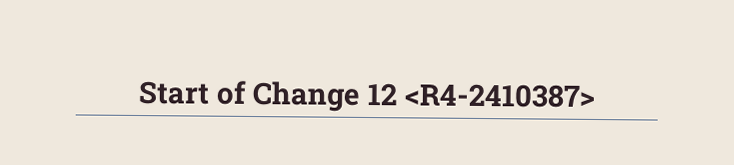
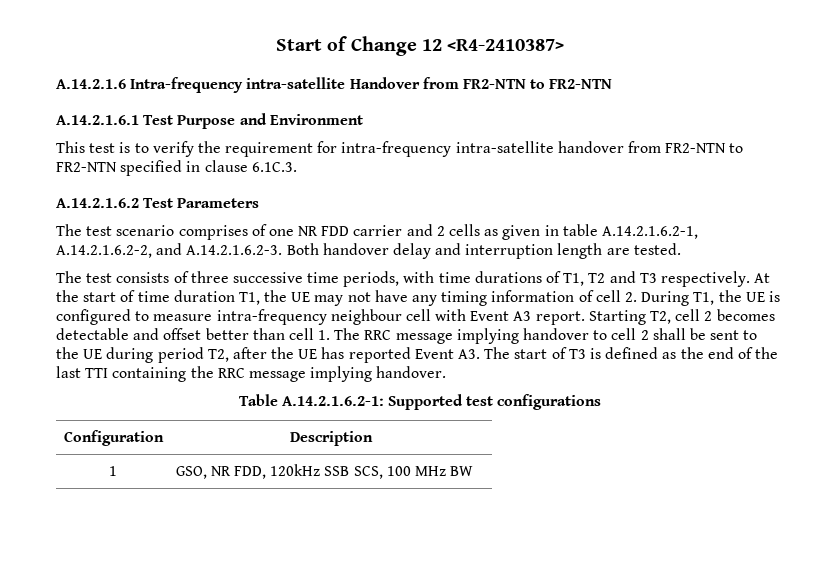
+ A.14.2.1.6 Intra-frequency intra-satellite Handover from FR2-NTN to FR2-NTN
+ A.14.2.1.6.1 Test Purpose and Environment
+ This test is to verify the requirement for intra-frequency intra-satellite handover from FR2-NTN to FR2-NTN specified in clause 6.1C.3.
+ A.14.2.1.6.2 Test Parameters
+ The test scenario comprises of one NR FDD carrier and 2 cells as given in table A.14.2.1.6.2-1, A.14.2.1.6.2-2, and A.14.2.1.6.2-3. Both handover delay and interruption length are tested.
+ The test consists of three successive time periods, with time durations of T1, T2 and T3 respectively. At the start of time duration T1, the UE may not have any timing information of cell 2. During T1, the UE is configured to measure intra-frequency neighbour cell with Event A3 report. Starting T2, cell 2 becomes detectable and offset better than cell 1. The RRC message implying handover to cell 2 shall be sent to the UE during period T2, after the UE has reported Event A3. The start of T3 is defined as the end of the last TTI containing the RRC message implying handover.
+ Table A.14.2.1.6.2-1: Supported test configurations
+ Configuration | Description
+ 1 | GSO, NR FDD, 120kHz SSB SCS, 100 MHz BW

